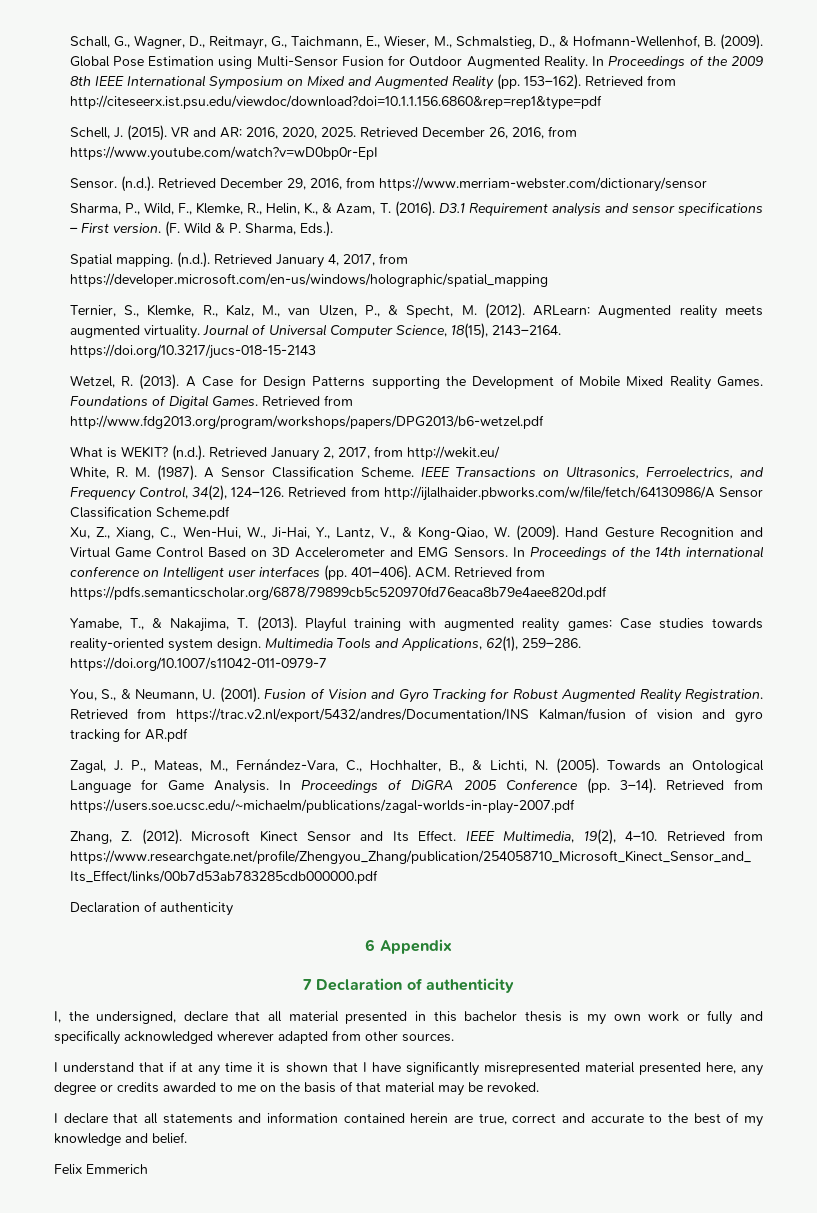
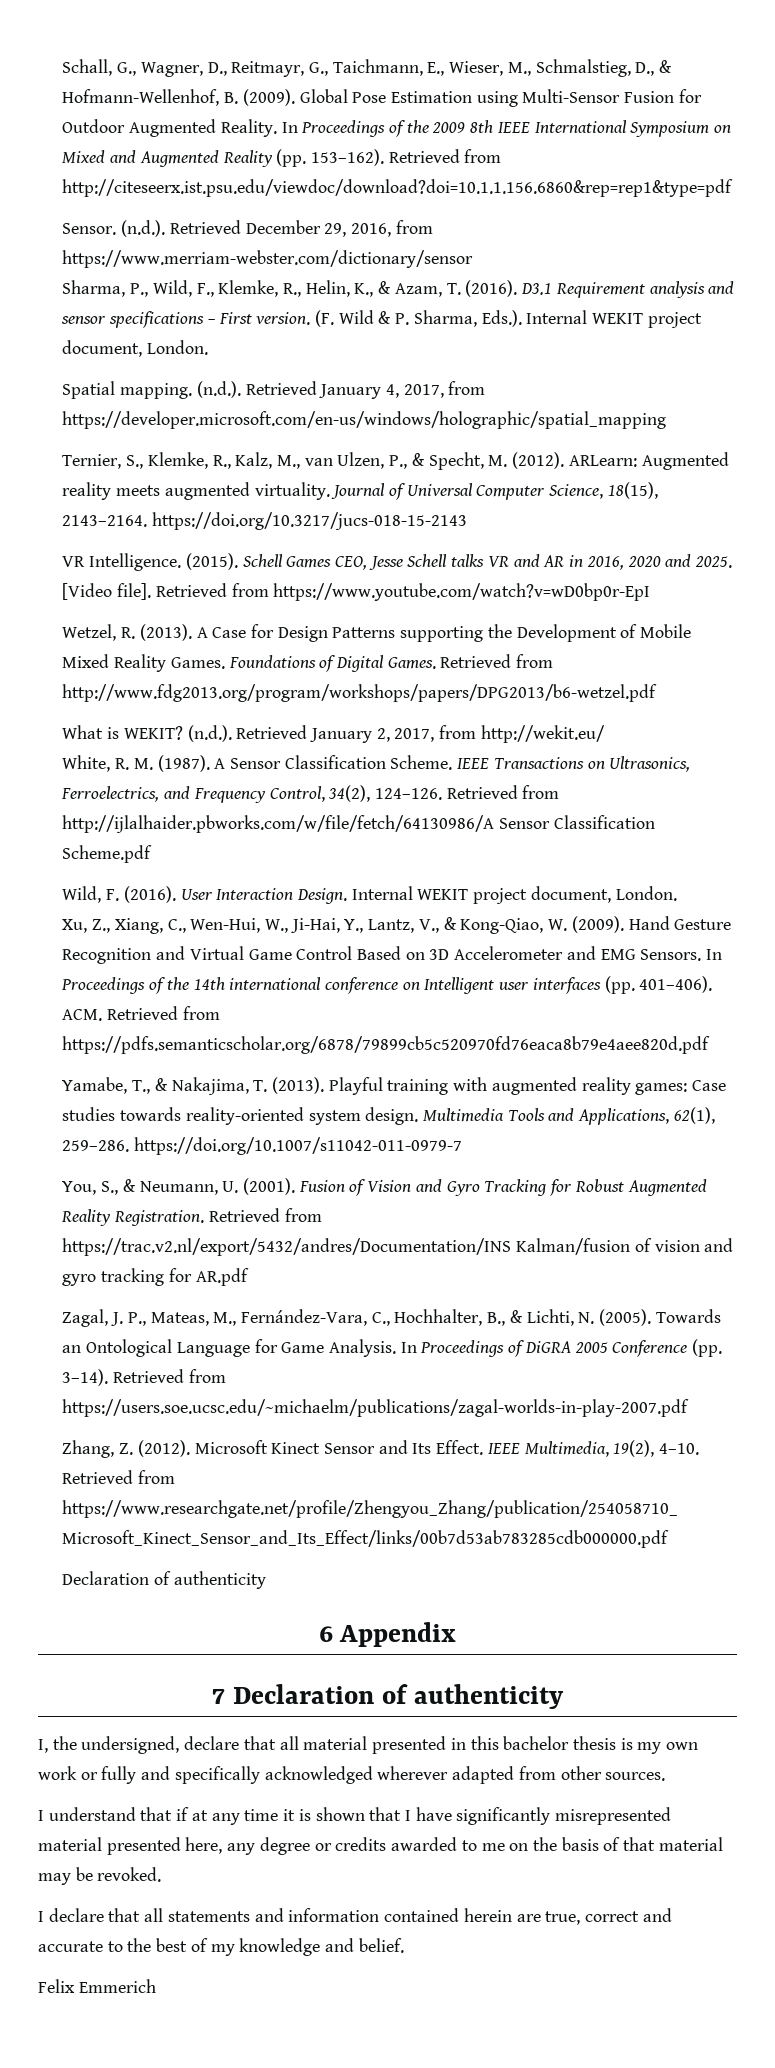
- Schell, J. (2015). VR and AR: 2016, 2020, 2025. Retrieved December 26, 2016, from https://www.youtube.com/watch?v=wD0bp0r-EpI
- (F. Wild & P. Sharma, Eds.).
+ (F. Wild & P. Sharma, Eds.). Internal WEKIT project document, London.
+ VR Intelligence. (2015). Schell Games CEO, Jesse Schell talks VR and AR in 2016, 2020 and 2025. [Video file]. Retrieved from https://www.youtube.com/watch?v=wD0bp0r-EpI
+ Wild, F. (2016). User Interaction Design. Internal WEKIT project document, London.

